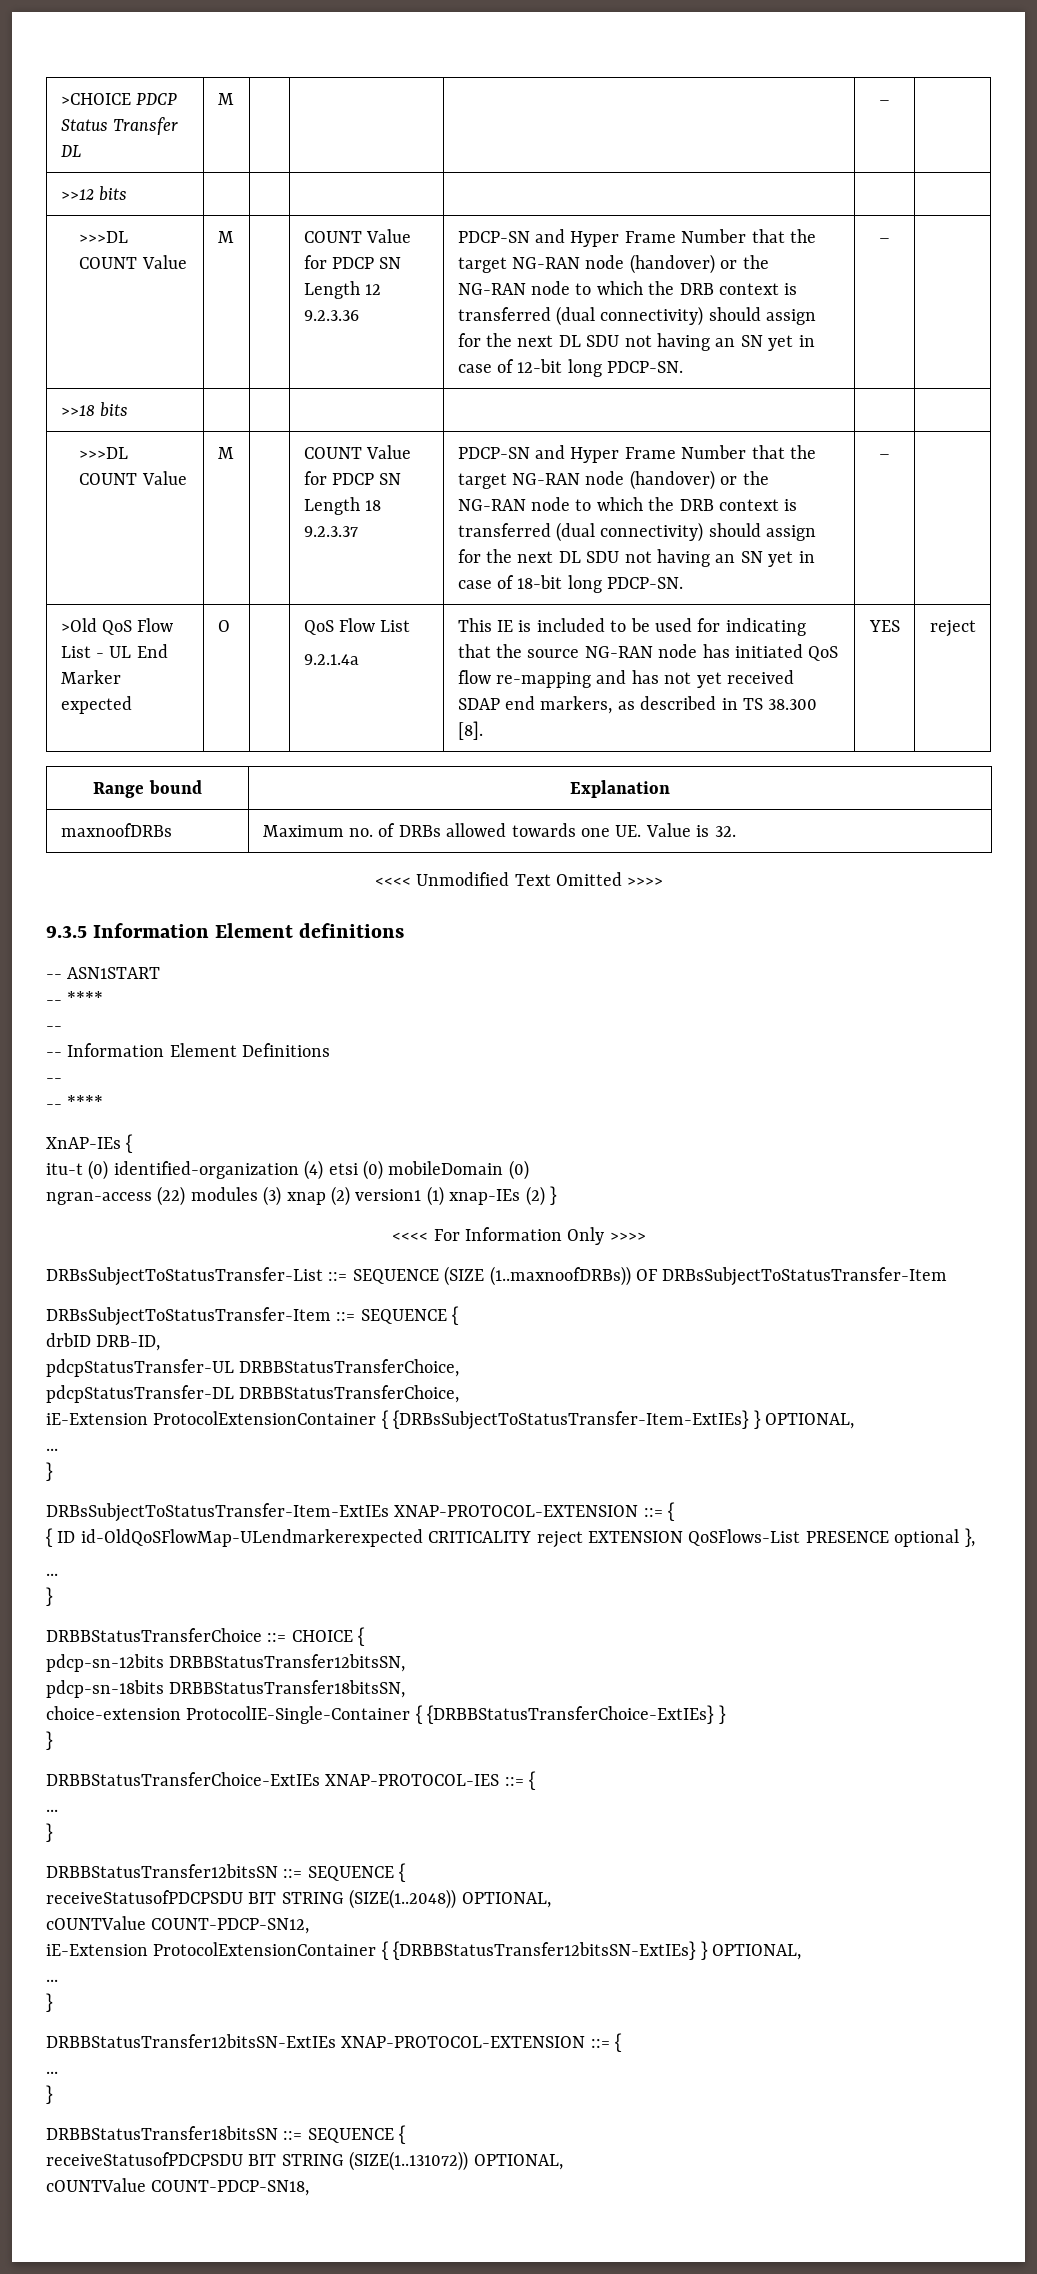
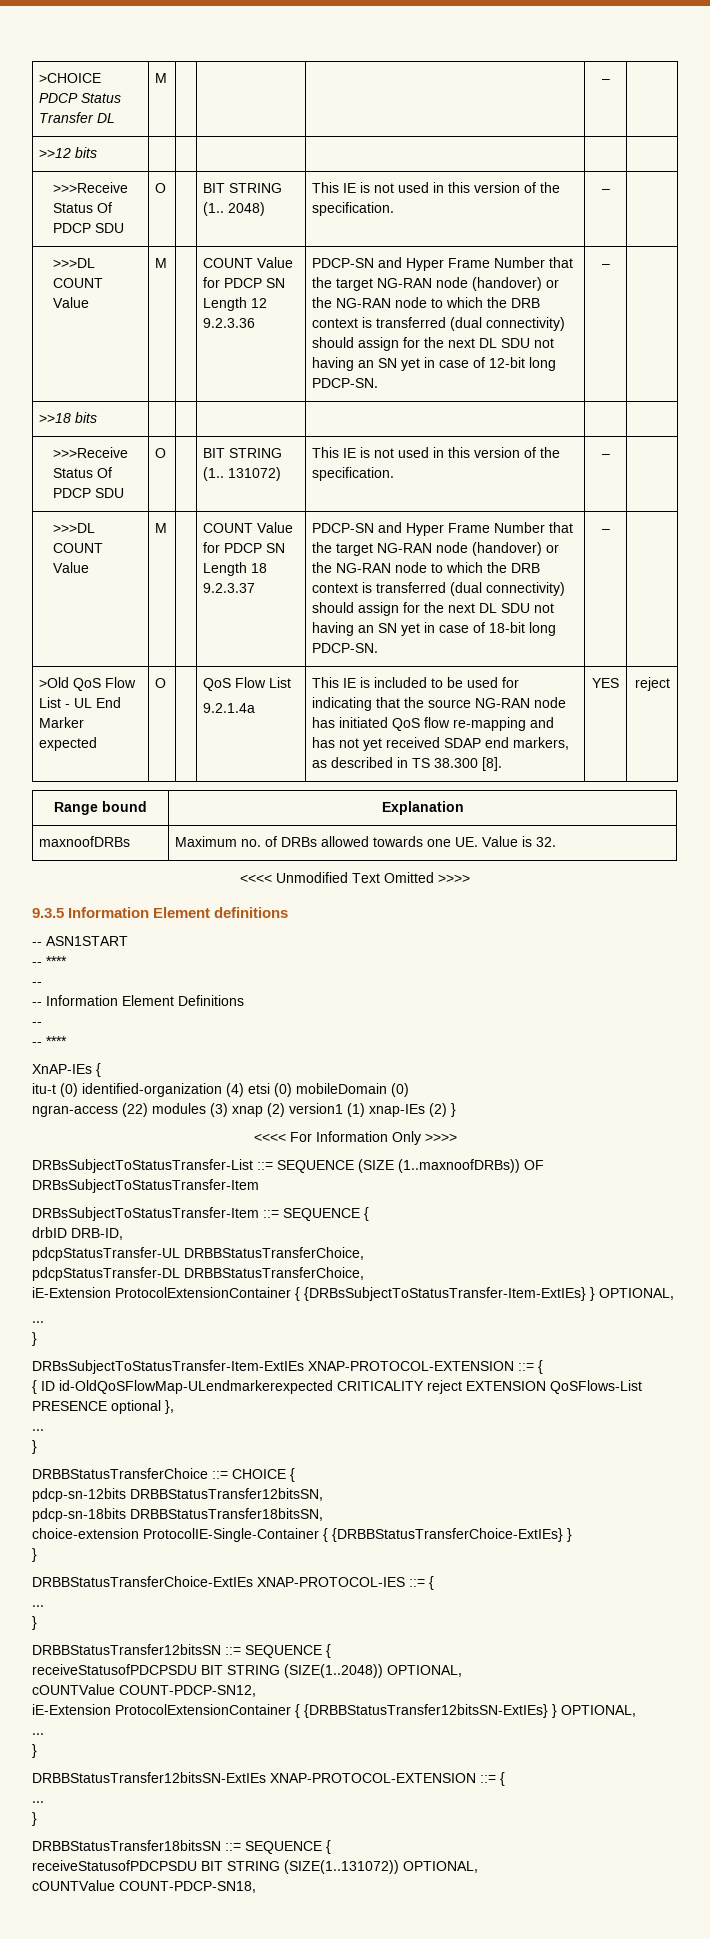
+ >>>Receive Status Of PDCP SDU | O | | BIT STRING (1.. 2048) | This IE is not used in this version of the specification. | – |
+ >>>Receive Status Of PDCP SDU | O | | BIT STRING (1.. 131072) | This IE is not used in this version of the specification. | – |

